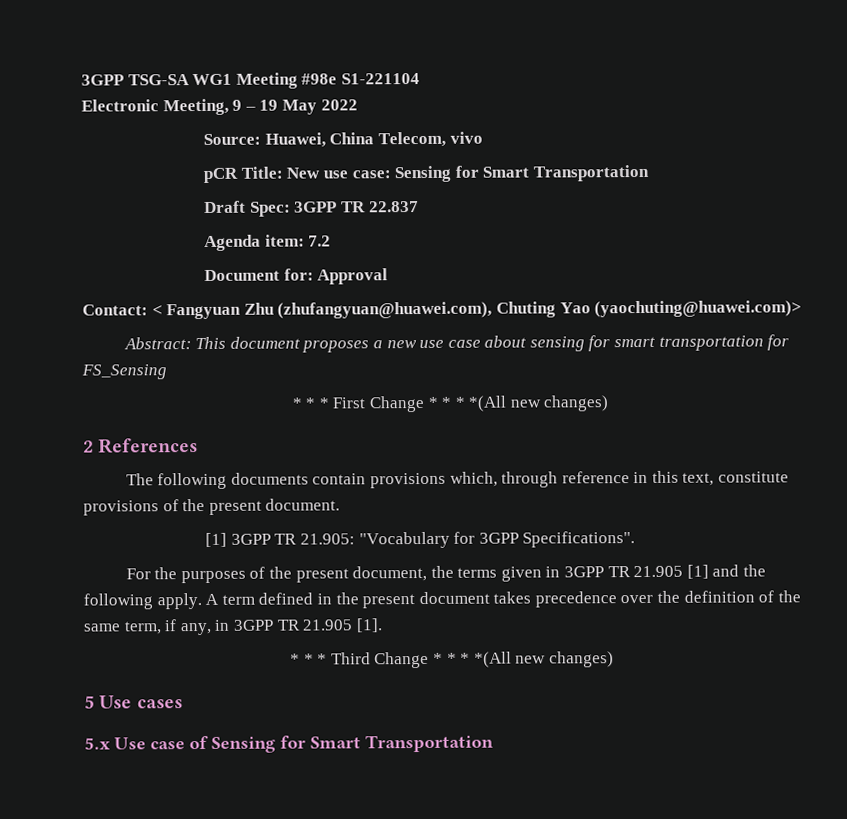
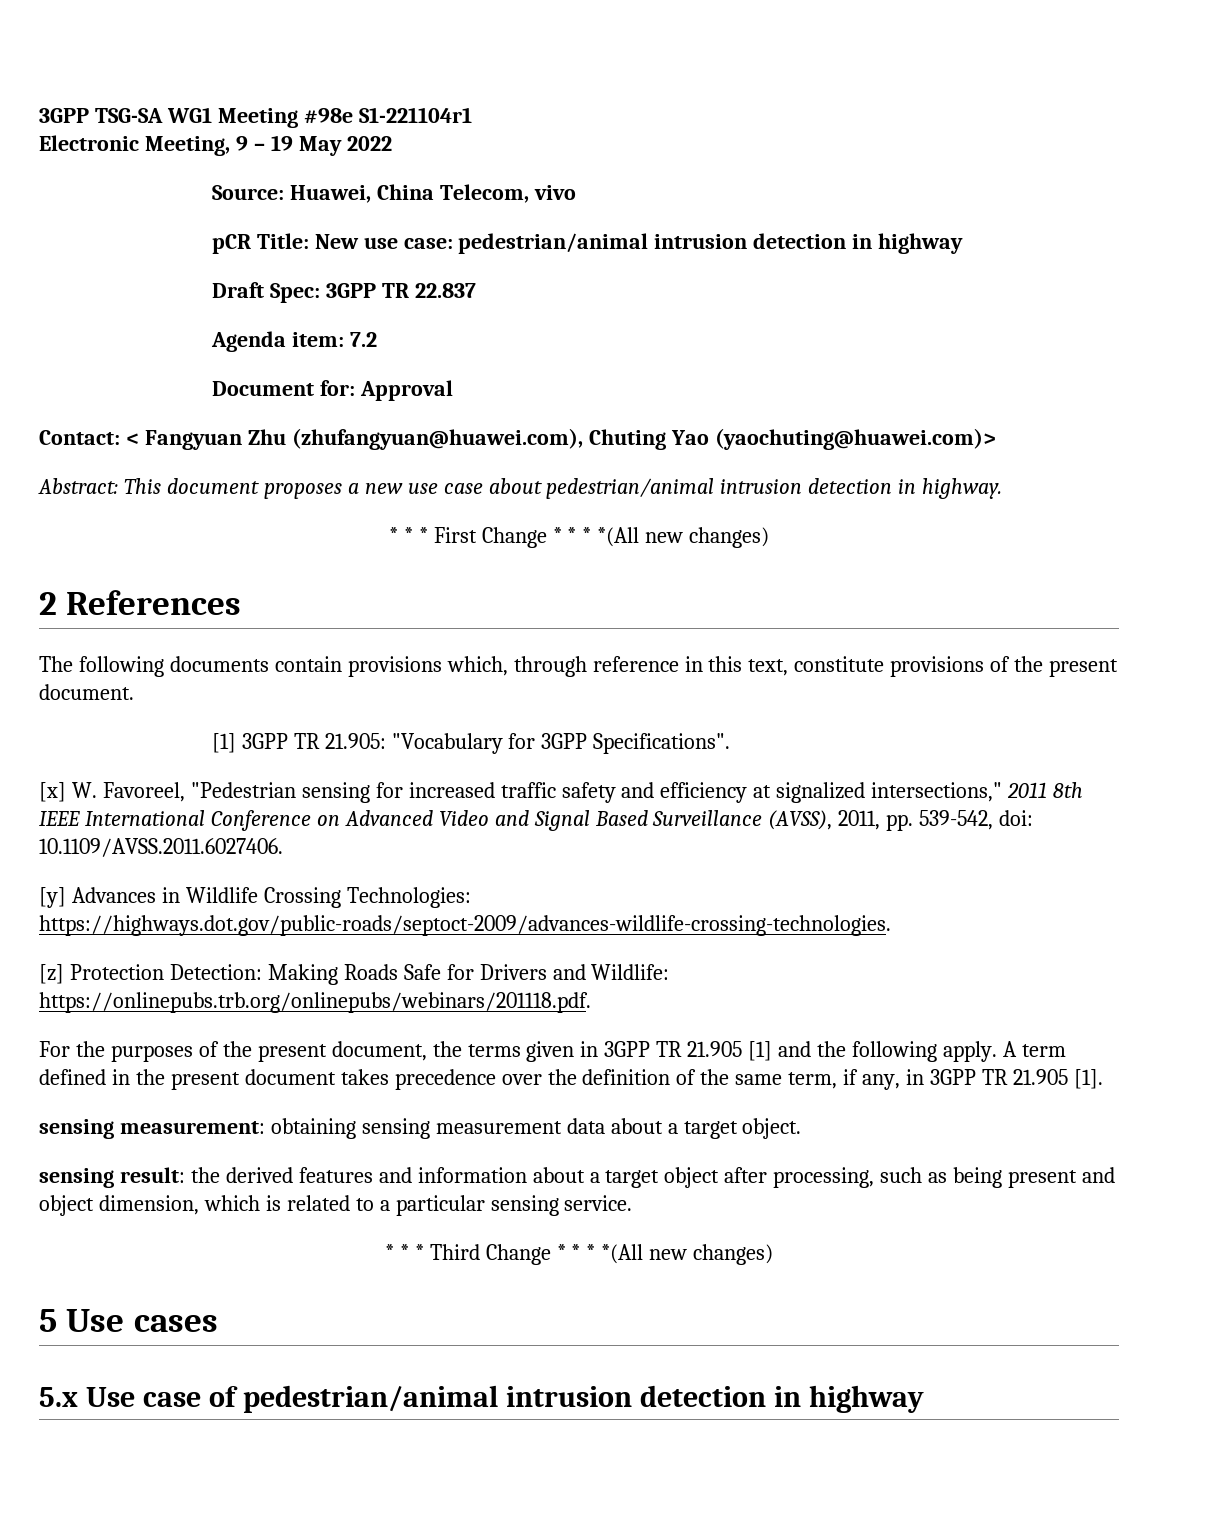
- 3GPP TSG-SA WG1 Meeting #98e S1-221104
+ 3GPP TSG-SA WG1 Meeting #98e S1-221104r1
- pCR Title: New use case: Sensing for Smart Transportation
+ pCR Title: New use case: pedestrian/animal intrusion detection in highway
- Abstract: This document proposes a new use case about sensing for smart transportation for FS_Sensing
+ Abstract: This document proposes a new use case about pedestrian/animal intrusion detection in highway.
+ [x] W. Favoreel, "Pedestrian sensing for increased traffic safety and efficiency at signalized intersections," 2011 8th IEEE International Conference on Advanced Video and Signal Based Surveillance (AVSS), 2011, pp. 539-542, doi: 10.1109/AVSS.2011.6027406.
+ [y] Advances in Wildlife Crossing Technologies: https://highways.dot.gov/public-roads/septoct-2009/advances-wildlife-crossing-technologies.
+ [z] Protection Detection: Making Roads Safe for Drivers and Wildlife: https://onlinepubs.trb.org/onlinepubs/webinars/201118.pdf.
+ sensing measurement: obtaining sensing measurement data about a target object.
+ sensing result: the derived features and information about a target object after processing, such as being present and object dimension, which is related to a particular sensing service.
- 5.x Use case of Sensing for Smart Transportation
+ 5.x Use case of pedestrian/animal intrusion detection in highway

